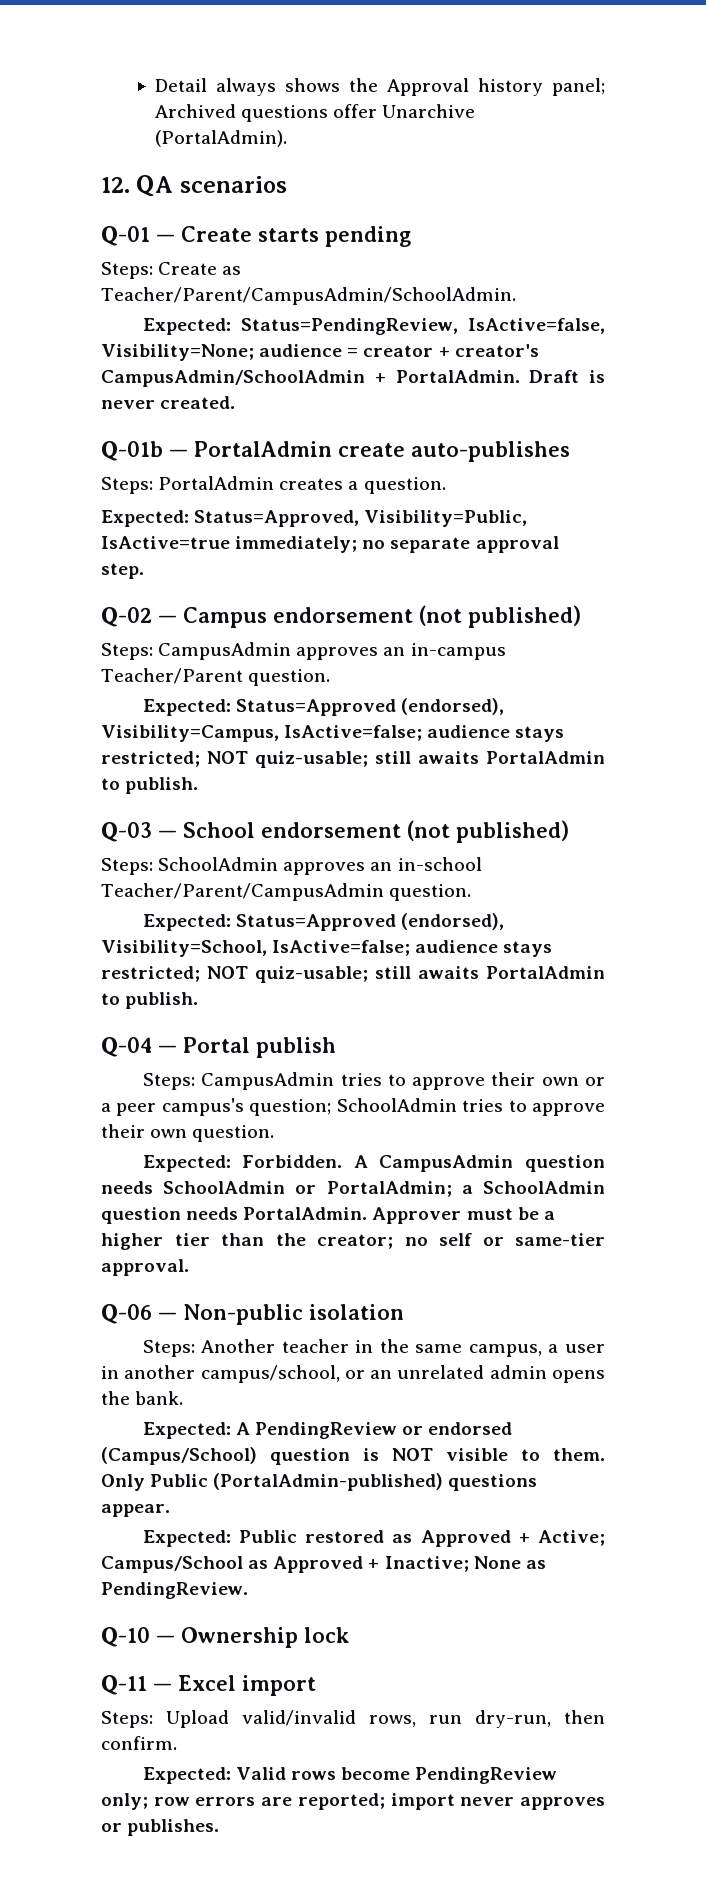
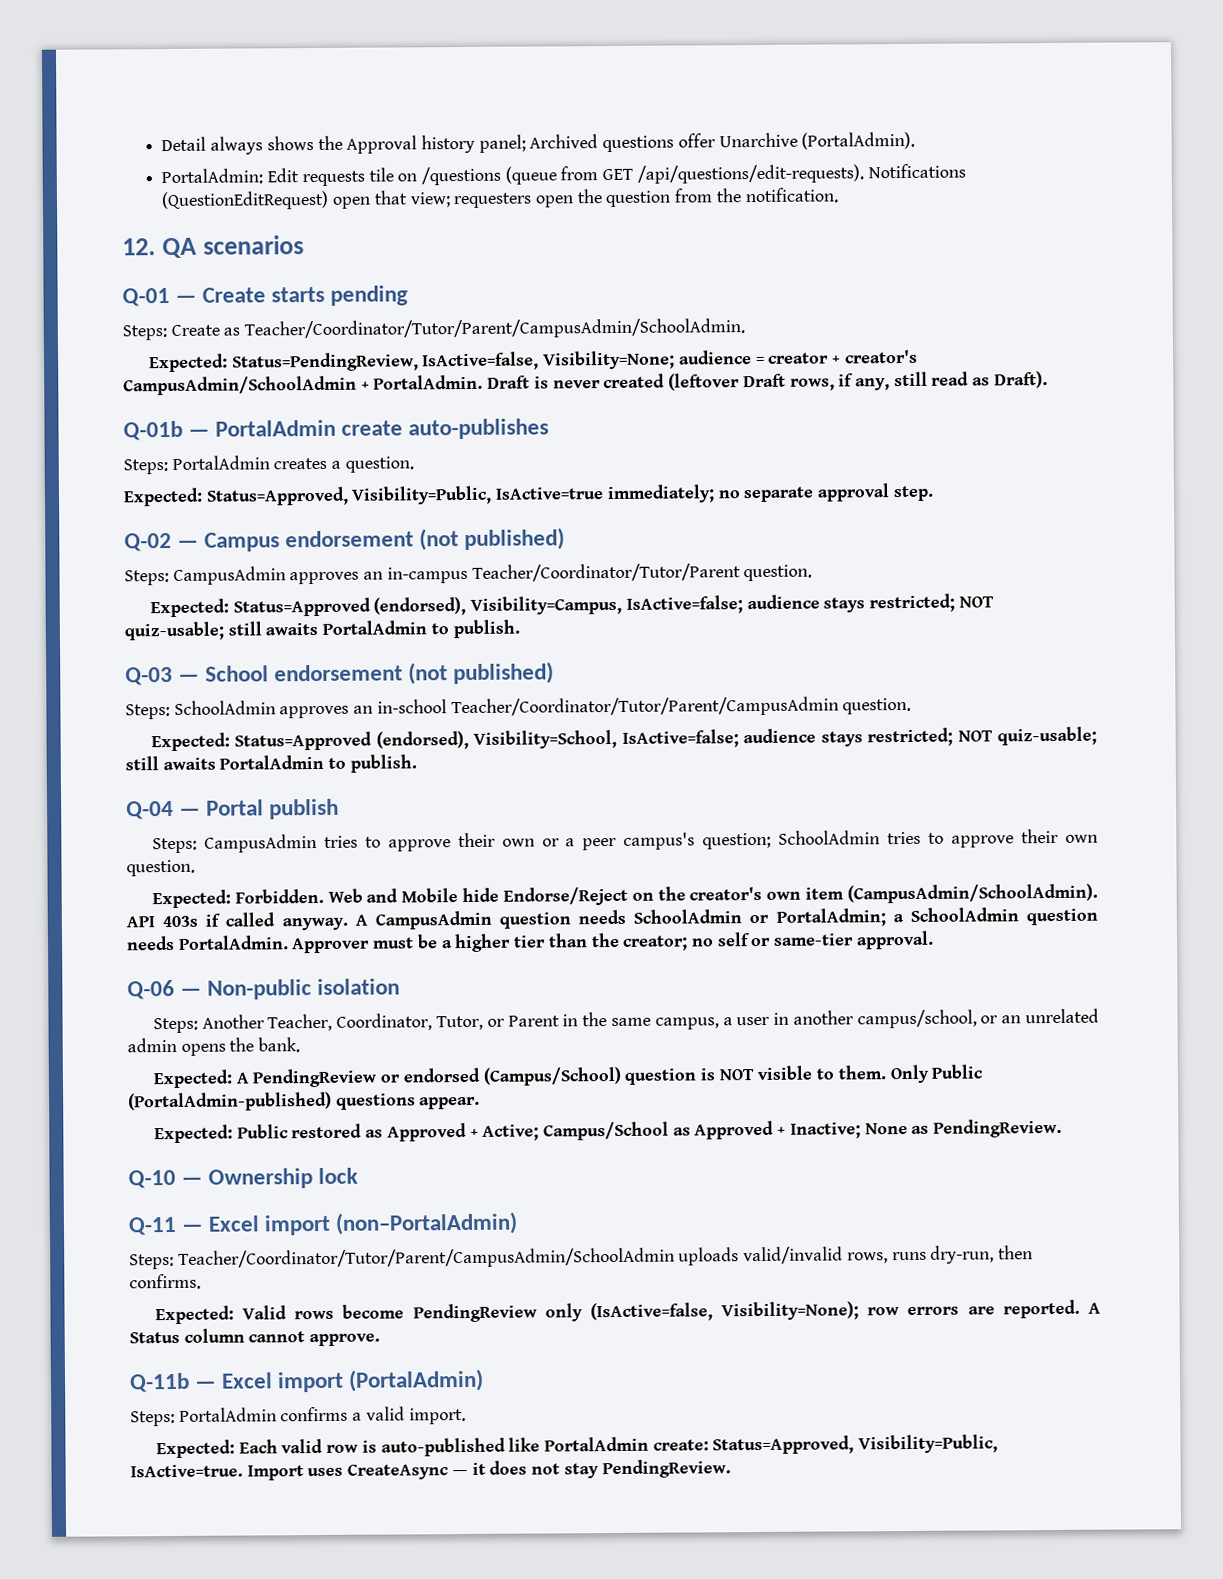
+ PortalAdmin: Edit requests tile on /questions (queue from GET /api/questions/edit-requests). Notifications (QuestionEditRequest) open that view; requesters open the question from the notification.
- Steps: Create as Teacher/Parent/CampusAdmin/SchoolAdmin.
+ Steps: Create as Teacher/Coordinator/Tutor/Parent/CampusAdmin/SchoolAdmin.
- Draft is never created.
+ Draft is never created (leftover Draft rows, if any, still read as Draft).
- Steps: CampusAdmin approves an in-campus Teacher/Parent question.
+ Steps: CampusAdmin approves an in-campus Teacher/Coordinator/Tutor/Parent question.
- Steps: SchoolAdmin approves an in-school Teacher/Parent/CampusAdmin question.
+ Steps: SchoolAdmin approves an in-school Teacher/Coordinator/Tutor/Parent/CampusAdmin question.
+ Web and Mobile hide Endorse/Reject on the creator's own item (CampusAdmin/SchoolAdmin). API 403s if called anyway.
- Steps: Another teacher in the same campus, a user in another campus/school, or an unrelated admin opens the bank.
+ Steps: Another Teacher, Coordinator, Tutor, or Parent in the same campus, a user in another campus/school, or an unrelated admin opens the bank.
- Q-11 — Excel import
- Steps: Upload valid/invalid rows, run dry-run, then confirm.
+ Q-11 — Excel import (non–PortalAdmin)
+ Steps: Teacher/Coordinator/Tutor/Parent/CampusAdmin/SchoolAdmin uploads valid/invalid rows, runs dry-run, then confirms.
- Expected: Valid rows become PendingReview only; row errors are reported; import never approves or publishes.
+ Expected: Valid rows become PendingReview only (IsActive=false, Visibility=None); row errors are reported. A Status column cannot approve.
+ Q-11b — Excel import (PortalAdmin)
+ Steps: PortalAdmin confirms a valid import.
+ Expected: Each valid row is auto-published like PortalAdmin create: Status=Approved, Visibility=Public, IsActive=true. Import uses CreateAsync — it does not stay PendingReview.

